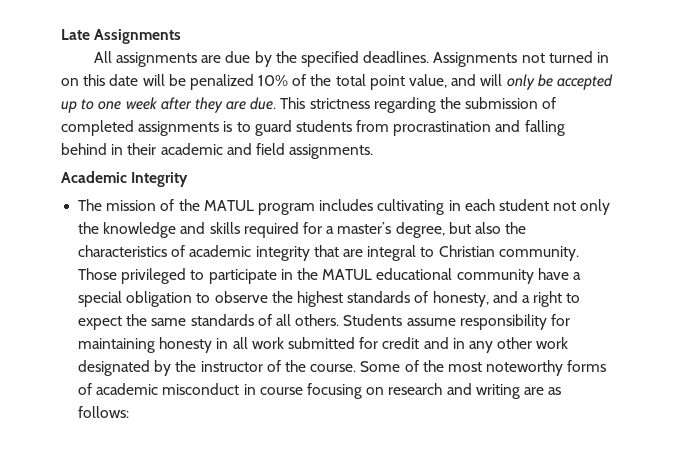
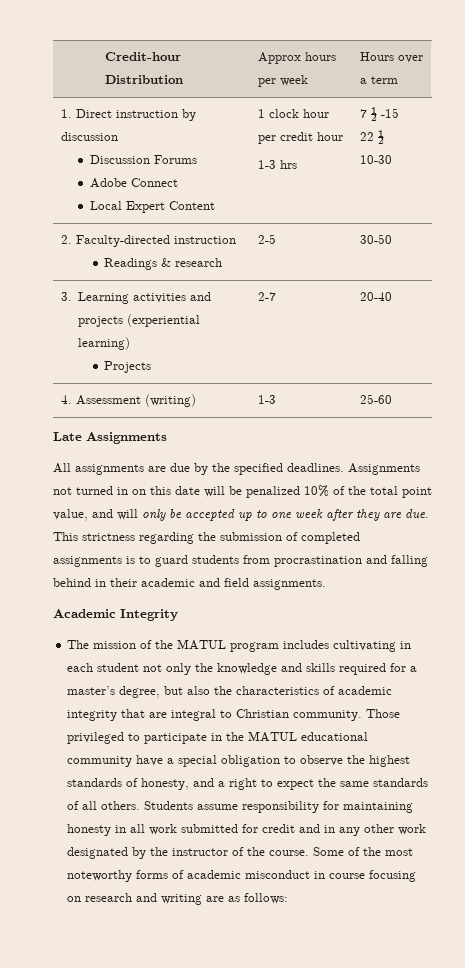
+ Credit-hour Distribution | Approx hours per week | Hours over a term
+ 1. Direct instruction by discussion
+ Discussion Forums
+ Adobe Connect
+ Local Expert Content | 1 clock hour per credit hour
+ 1-3 hrs | 7 ½ -15
+ 22 ½
+ 10-30
+ 2. Faculty-directed instruction
+ Readings & research | 2-5 | 30-50
+ 3. Learning activities and projects (experiential learning)
+ Projects | 2-7 | 20-40
+ 4. Assessment (writing) | 1-3 | 25-60

